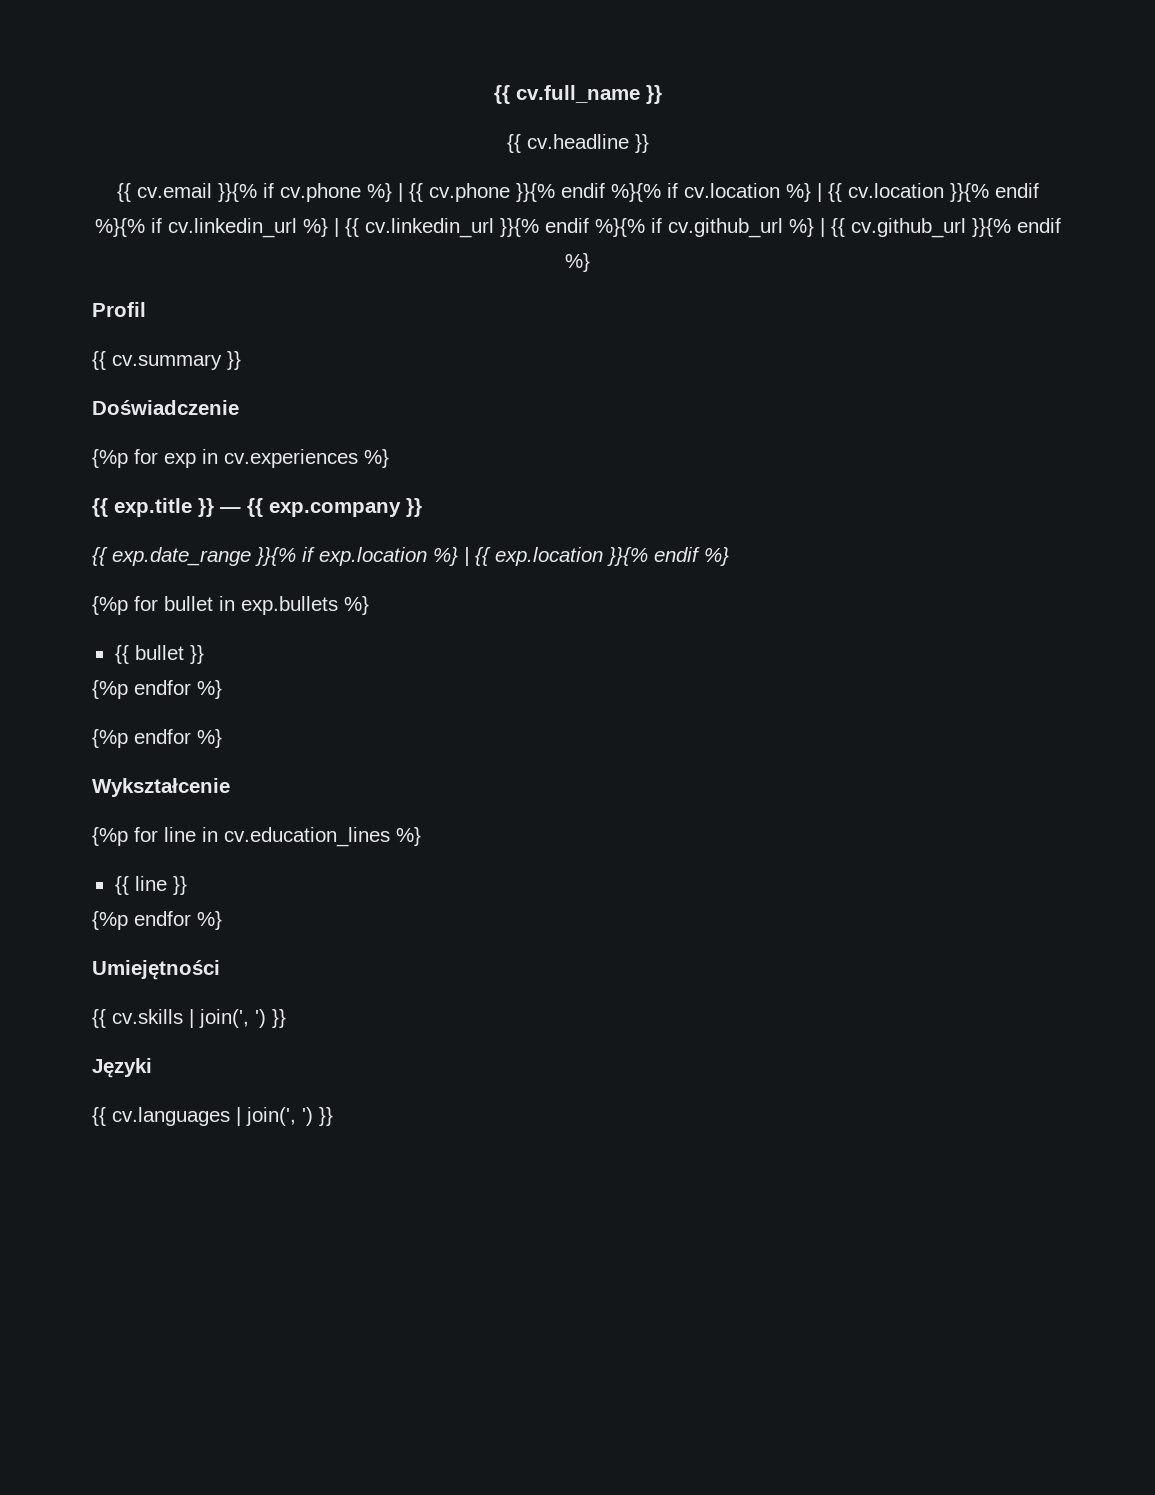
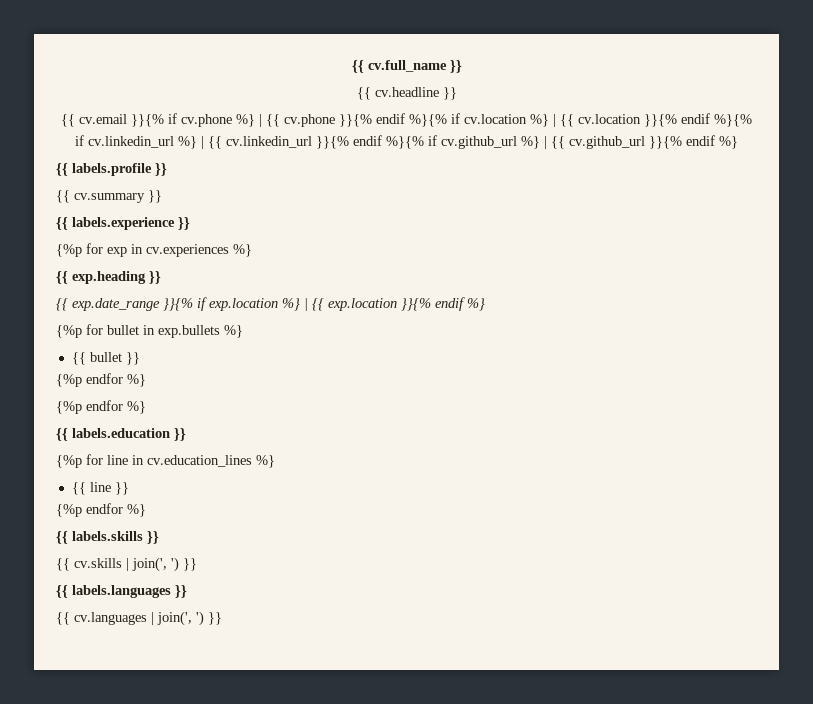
- Profil
+ {{ labels.profile }}
- Doświadczenie
+ {{ labels.experience }}
- {{ exp.title }} — {{ exp.company }}
+ {{ exp.heading }}
- Wykształcenie
+ {{ labels.education }}
- Umiejętności
+ {{ labels.skills }}
- Języki
+ {{ labels.languages }}

